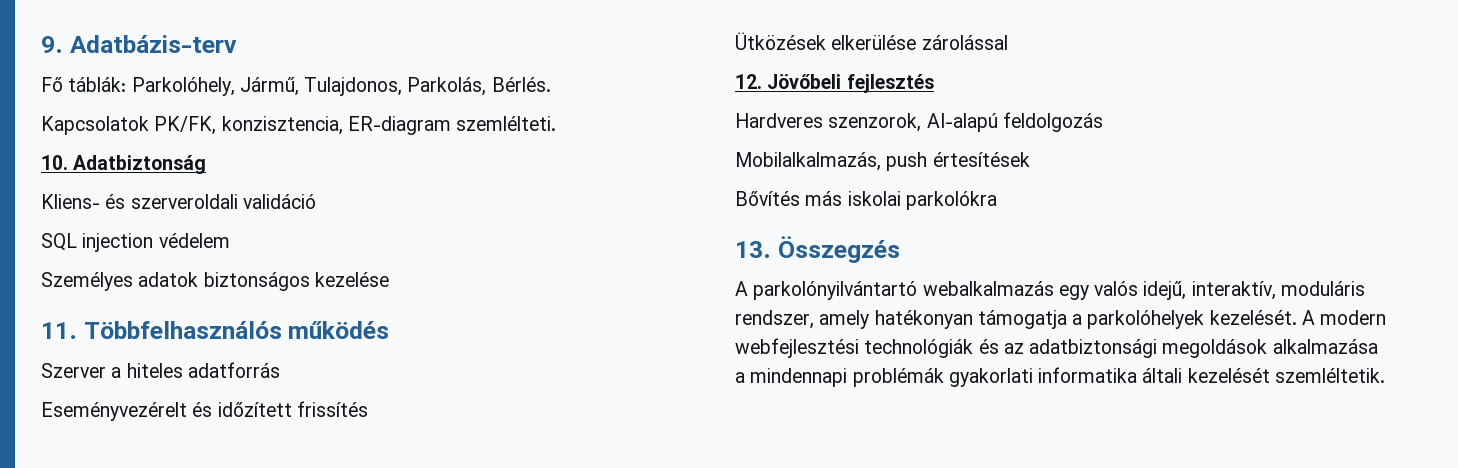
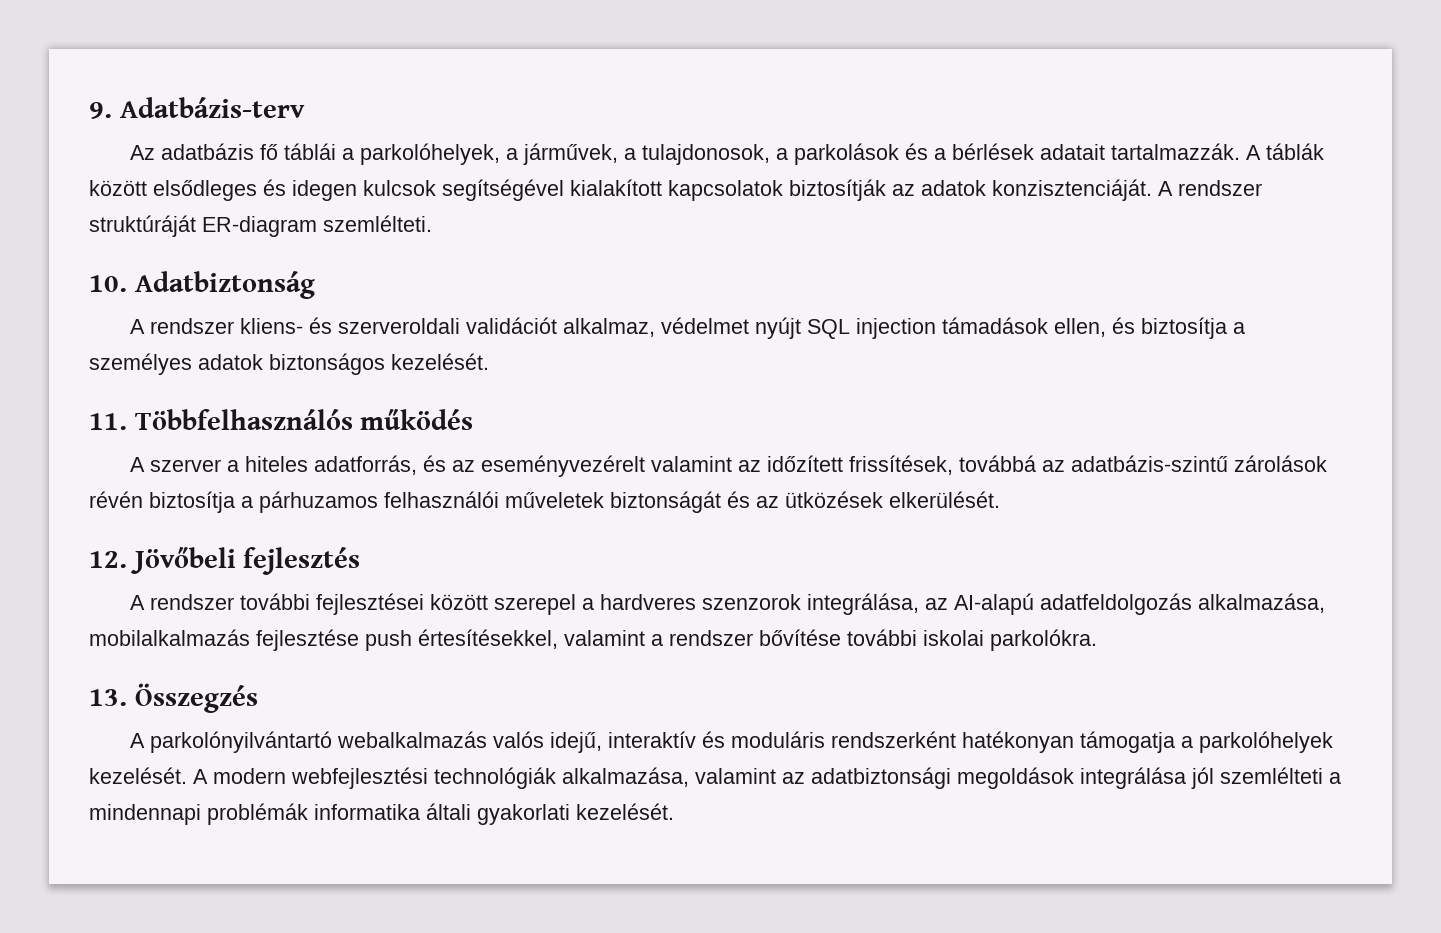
- Fő táblák: Parkolóhely, Jármű, Tulajdonos, Parkolás, Bérlés.
- Kapcsolatok PK/FK, konzisztencia, ER-diagram szemlélteti.
+ Az adatbázis fő táblái a parkolóhelyek, a járművek, a tulajdonosok, a parkolások és a bérlések adatait tartalmazzák. A táblák között elsődleges és idegen kulcsok segítségével kialakított kapcsolatok biztosítják az adatok konzisztenciáját. A rendszer struktúráját ER-diagram szemlélteti.
  10. Adatbiztonság
- Kliens- és szerveroldali validáció
- SQL injection védelem
- Személyes adatok biztonságos kezelése
+ A rendszer kliens- és szerveroldali validációt alkalmaz, védelmet nyújt SQL injection támadások ellen, és biztosítja a személyes adatok biztonságos kezelését.
- Szerver a hiteles adatforrás
- Eseményvezérelt és időzített frissítés
- Ütközések elkerülése zárolással
+ A szerver a hiteles adatforrás, és az eseményvezérelt valamint az időzített frissítések, továbbá az adatbázis-szintű zárolások révén biztosítja a párhuzamos felhasználói műveletek biztonságát és az ütközések elkerülését.
  12. Jövőbeli fejlesztés
- Hardveres szenzorok, AI-alapú feldolgozás
- Mobilalkalmazás, push értesítések
- Bővítés más iskolai parkolókra
+ A rendszer további fejlesztései között szerepel a hardveres szenzorok integrálása, az AI-alapú adatfeldolgozás alkalmazása, mobilalkalmazás fejlesztése push értesítésekkel, valamint a rendszer bővítése további iskolai parkolókra.
- A parkolónyilvántartó webalkalmazás egy valós idejű, interaktív, moduláris rendszer, amely hatékonyan támogatja a parkolóhelyek kezelését.
+ A parkolónyilvántartó webalkalmazás valós idejű, interaktív és moduláris rendszerként hatékonyan támogatja a parkolóhelyek kezelését.
- A modern webfejlesztési technológiák és az adatbiztonsági megoldások alkalmazása a mindennapi problémák gyakorlati informatika általi kezelését szemléltetik.
+ A modern webfejlesztési technológiák alkalmazása, valamint az adatbiztonsági megoldások integrálása jól szemlélteti a mindennapi problémák informatika általi gyakorlati kezelését.

